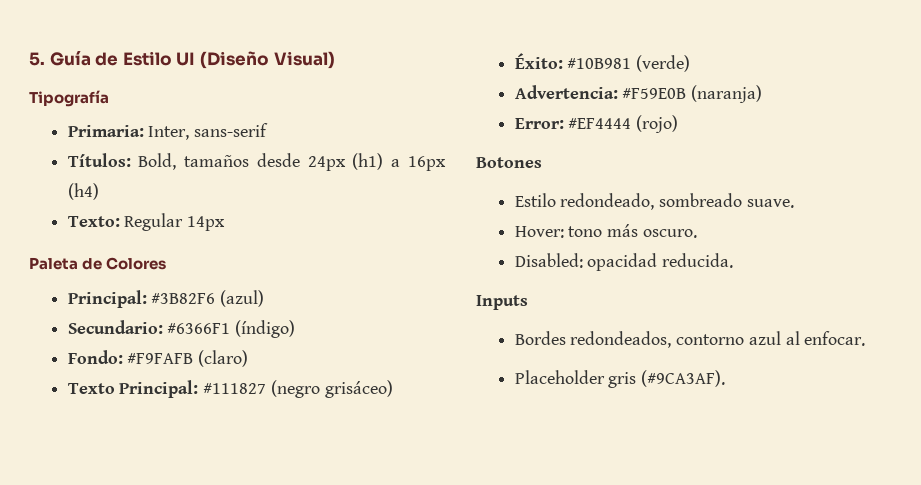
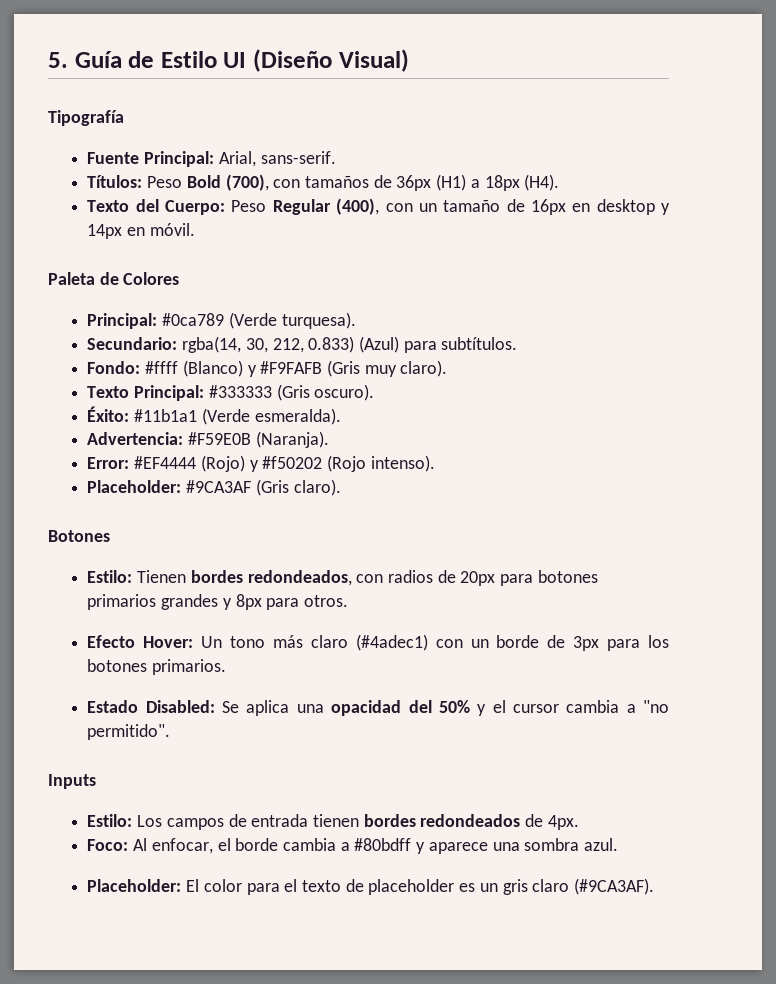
- Primaria: Inter, sans-serif
- Títulos: Bold, tamaños desde 24px (h1) a 16px (h4)
- Texto: Regular 14px
+ Fuente Principal: Arial, sans-serif.
+ Títulos: Peso Bold (700), con tamaños de 36px (H1) a 18px (H4).
+ Texto del Cuerpo: Peso Regular (400), con un tamaño de 16px en desktop y 14px en móvil.
- Principal: #3B82F6 (azul)
- Secundario: #6366F1 (índigo)
- Fondo: #F9FAFB (claro)
- Texto Principal: #111827 (negro grisáceo)
- Éxito: #10B981 (verde)
+ Principal: #0ca789 (Verde turquesa).
+ Secundario: rgba(14, 30, 212, 0.833) (Azul) para subtítulos.
+ Fondo: #ffff (Blanco) y #F9FAFB (Gris muy claro).
+ Texto Principal: #333333 (Gris oscuro).
+ Éxito: #11b1a1 (Verde esmeralda).
- Advertencia: #F59E0B (naranja)
+ Advertencia: #F59E0B (Naranja).
- Error: #EF4444 (rojo)
+ Error: #EF4444 (Rojo) y #f50202 (Rojo intenso).
+ Placeholder: #9CA3AF (Gris claro).
  Botones
- Estilo redondeado, sombreado suave.
- Hover: tono más oscuro.
- Disabled: opacidad reducida.
+ Estilo: Tienen bordes redondeados, con radios de 20px para botones primarios grandes y 8px para otros.
+ Efecto Hover: Un tono más claro (#4adec1) con un borde de 3px para los botones primarios.
+ Estado Disabled: Se aplica una opacidad del 50% y el cursor cambia a "no permitido".
  Inputs
- Bordes redondeados, contorno azul al enfocar.
- Placeholder gris (#9CA3AF).
+ Estilo: Los campos de entrada tienen bordes redondeados de 4px.
+ Foco: Al enfocar, el borde cambia a #80bdff y aparece una sombra azul.
+ Placeholder: El color para el texto de placeholder es un gris claro (#9CA3AF).

